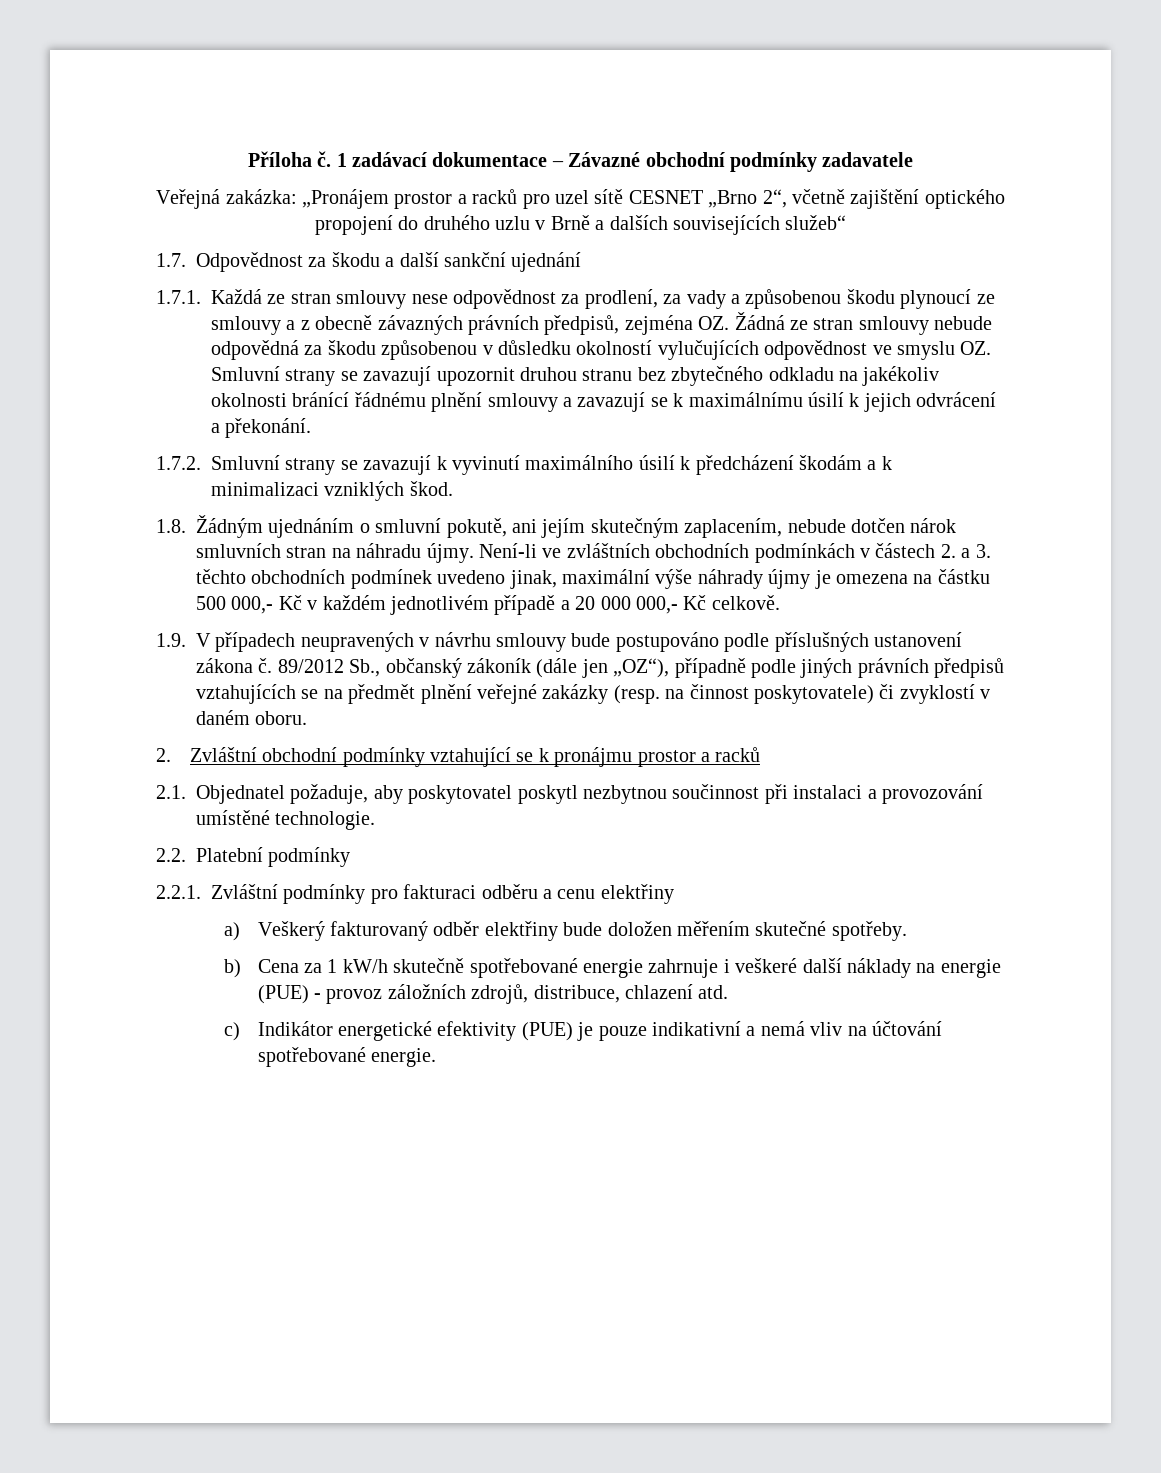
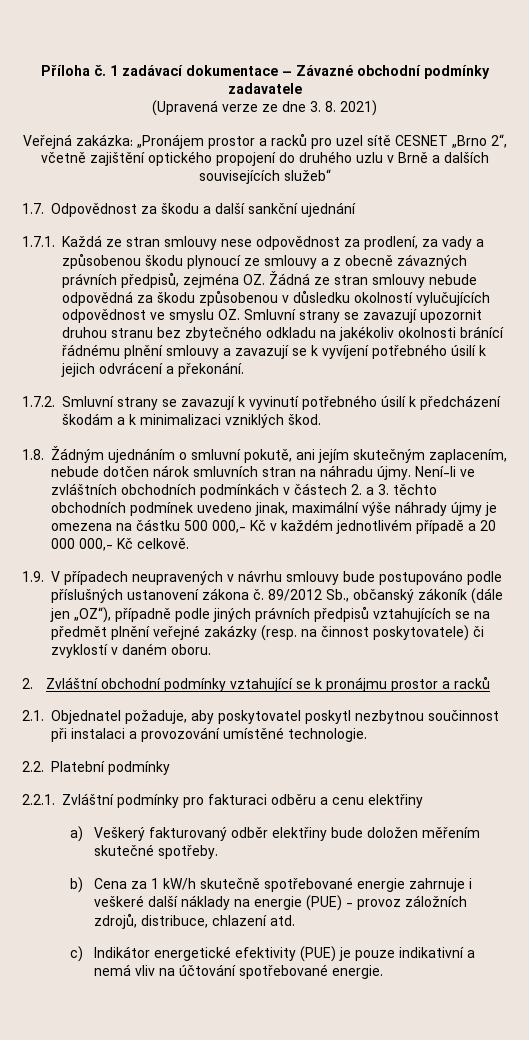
+ (Upravená verze ze dne 3. 8. 2021)
- 1.7.1. Každá ze stran smlouvy nese odpovědnost za prodlení, za vady a způsobenou škodu plynoucí ze smlouvy a z obecně závazných právních předpisů, zejména OZ. Žádná ze stran smlouvy nebude odpovědná za škodu způsobenou v důsledku okolností vylučujících odpovědnost ve smyslu OZ. Smluvní strany se zavazují upozornit druhou stranu bez zbytečného odkladu na jakékoliv okolnosti bránící řádnému plnění smlouvy a zavazují se k maximálnímu úsilí k jejich odvrácení a překonání.
+ 1.7.1. Každá ze stran smlouvy nese odpovědnost za prodlení, za vady a způsobenou škodu plynoucí ze smlouvy a z obecně závazných právních předpisů, zejména OZ. Žádná ze stran smlouvy nebude odpovědná za škodu způsobenou v důsledku okolností vylučujících odpovědnost ve smyslu OZ. Smluvní strany se zavazují upozornit druhou stranu bez zbytečného odkladu na jakékoliv okolnosti bránící řádnému plnění smlouvy a zavazují se k vyvíjení potřebného úsilí k jejich odvrácení a překonání.
- 1.7.2. Smluvní strany se zavazují k vyvinutí maximálního úsilí k předcházení škodám a k minimalizaci vzniklých škod.
+ 1.7.2. Smluvní strany se zavazují k vyvinutí potřebného úsilí k předcházení škodám a k minimalizaci vzniklých škod.

